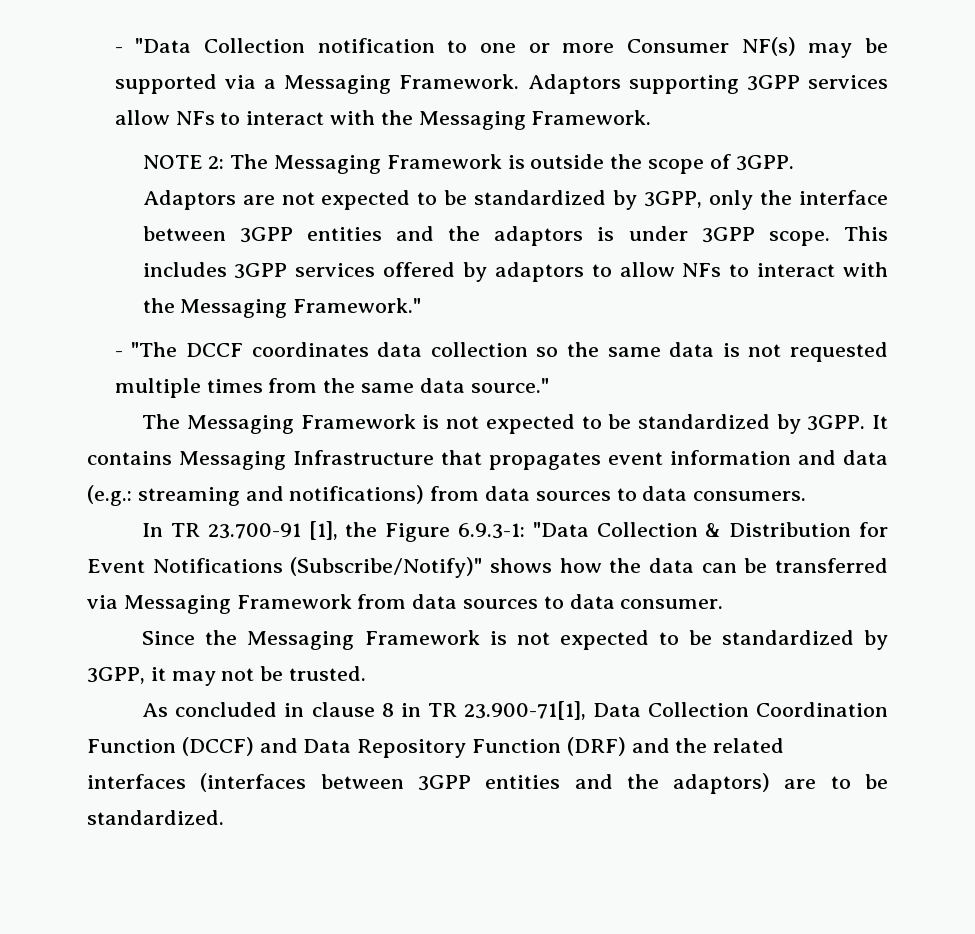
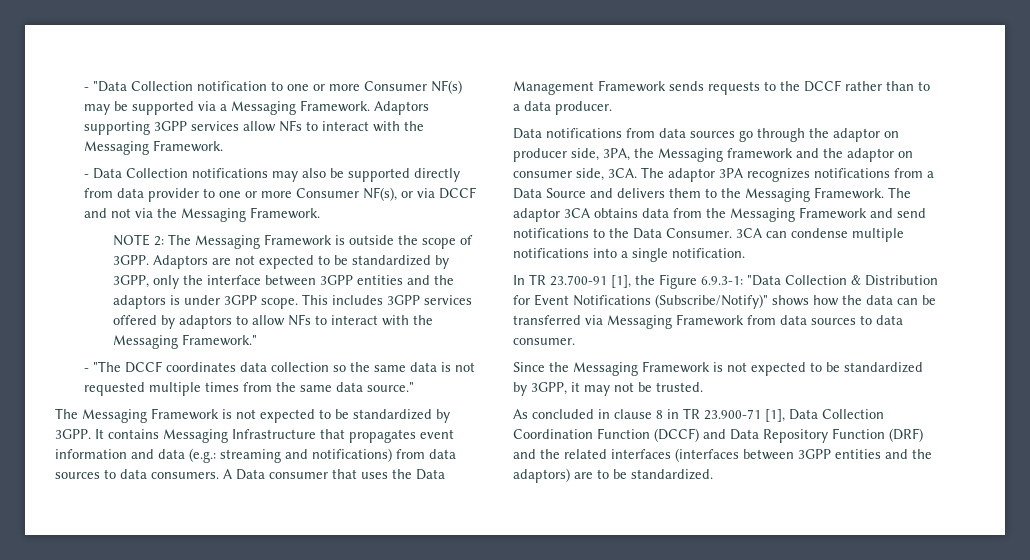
+ - Data Collection notifications may also be supported directly from data provider to one or more Consumer NF(s), or via DCCF and not via the Messaging Framework.
+ A Data consumer that uses the Data Management Framework sends requests to the DCCF rather than to a data producer.
+ Data notifications from data sources go through the adaptor on producer side, 3PA, the Messaging framework and the adaptor on consumer side, 3CA. The adaptor 3PA recognizes notifications from a Data Source and delivers them to the Messaging Framework. The adaptor 3CA obtains data from the Messaging Framework and send notifications to the Data Consumer. 3CA can condense multiple notifications into a single notification.
- As concluded in clause 8 in TR 23.900-71[1], Data Collection Coordination Function (DCCF) and Data Repository Function (DRF) and the related interfaces (interfaces between 3GPP entities and the adaptors) are to be standardized.
+ As concluded in clause 8 in TR 23.900-71 [1], Data Collection Coordination Function (DCCF) and Data Repository Function (DRF) and the related interfaces (interfaces between 3GPP entities and the adaptors) are to be standardized.

